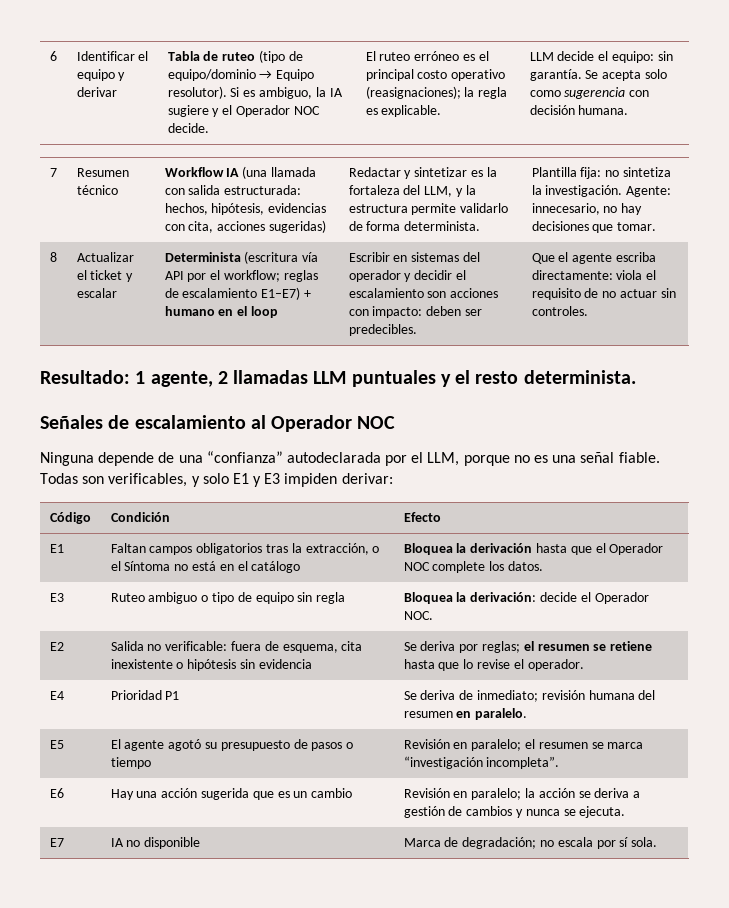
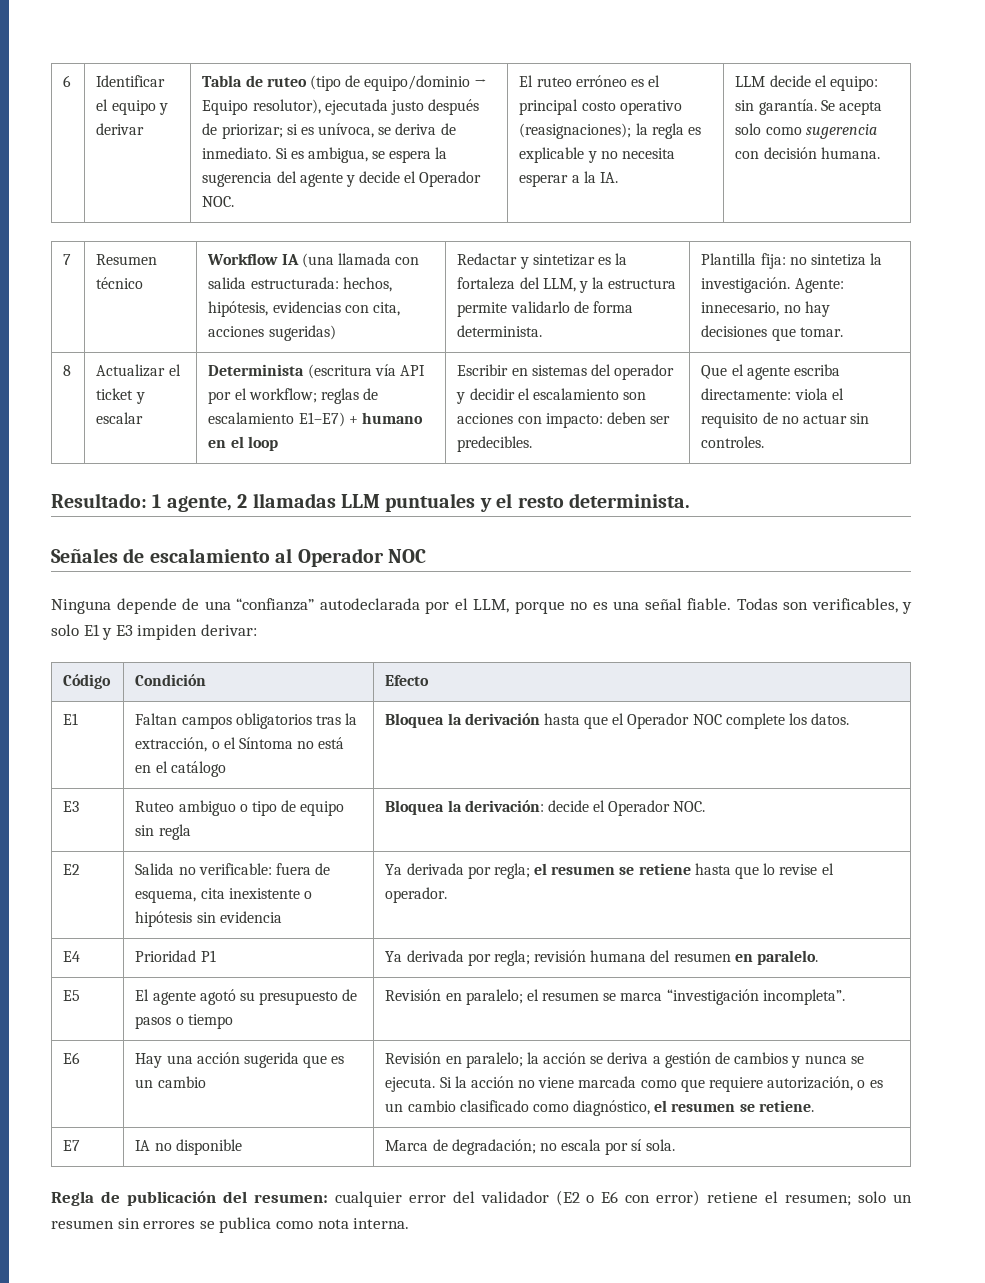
- Tabla de ruteo (tipo de equipo/dominio → Equipo resolutor). Si es ambiguo, la IA sugiere y el Operador NOC decide.
+ Tabla de ruteo (tipo de equipo/dominio → Equipo resolutor), ejecutada justo después de priorizar; si es unívoca, se deriva de inmediato. Si es ambigua, se espera la sugerencia del agente y decide el Operador NOC.
- El ruteo erróneo es el principal costo operativo (reasignaciones); la regla es explicable.
+ El ruteo erróneo es el principal costo operativo (reasignaciones); la regla es explicable y no necesita esperar a la IA.
- E2 | Salida no verificable: fuera de esquema, cita inexistente o hipótesis sin evidencia | Se deriva por reglas; el resumen se retiene hasta que lo revise el operador.
+ E2 | Salida no verificable: fuera de esquema, cita inexistente o hipótesis sin evidencia | Ya derivada por regla; el resumen se retiene hasta que lo revise el operador.
- E4 | Prioridad P1 | Se deriva de inmediato; revisión humana del resumen en paralelo.
+ E4 | Prioridad P1 | Ya derivada por regla; revisión humana del resumen en paralelo.
+ Si la acción no viene marcada como que requiere autorización, o es un cambio clasificado como diagnóstico, el resumen se retiene.
+ Regla de publicación del resumen: cualquier error del validador (E2 o E6 con error) retiene el resumen; solo un resumen sin errores se publica como nota interna.

